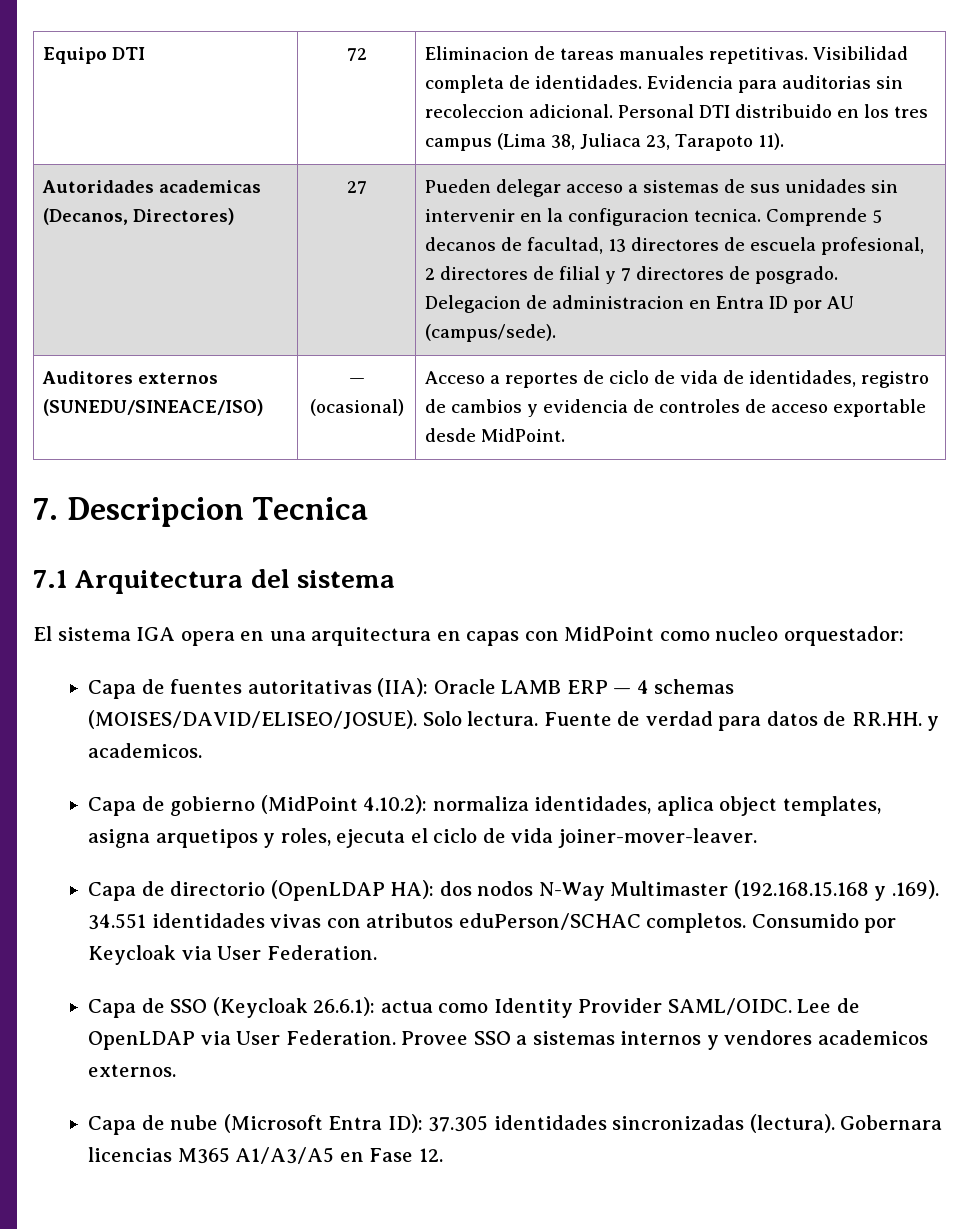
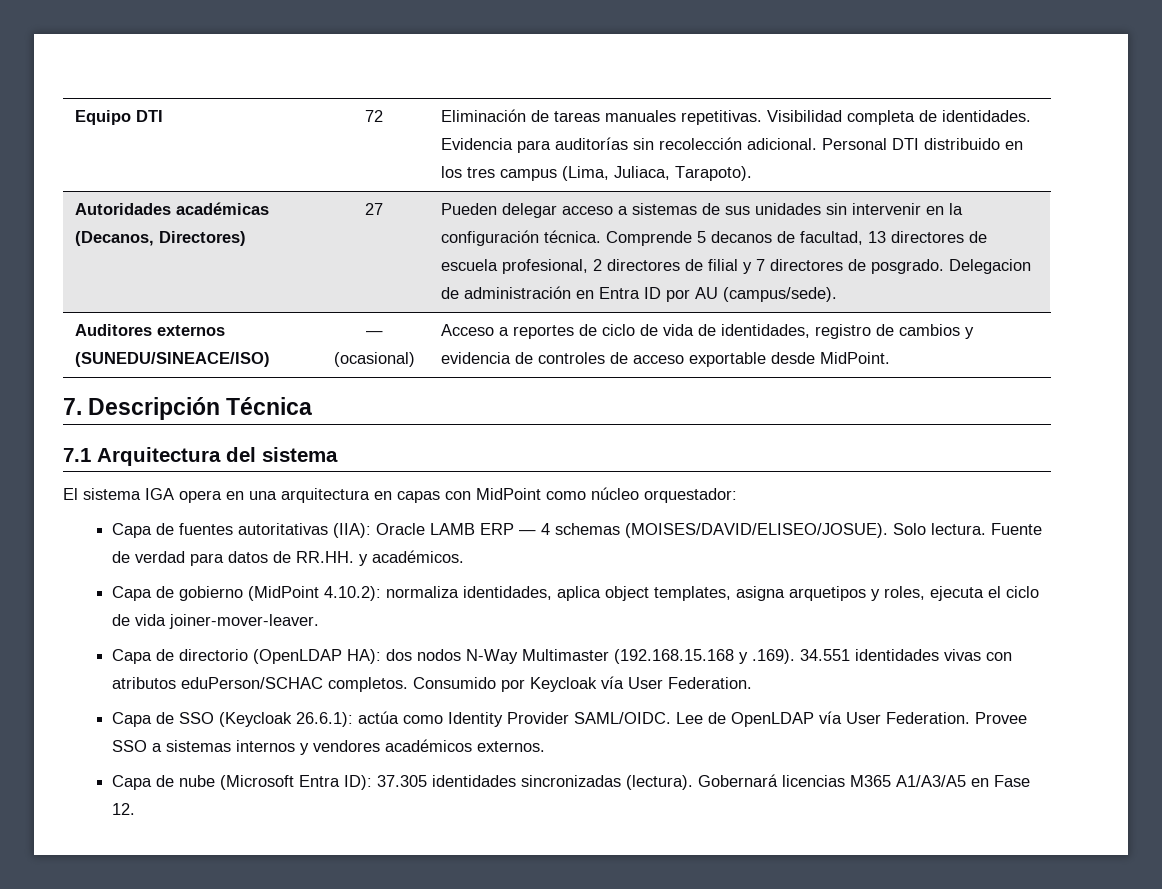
- Equipo DTI | 72 | Eliminacion de tareas manuales repetitivas. Visibilidad completa de identidades. Evidencia para auditorias sin recoleccion adicional. Personal DTI distribuido en los tres campus (Lima 38, Juliaca 23, Tarapoto 11).
+ Equipo DTI | 72 | Eliminación de tareas manuales repetitivas. Visibilidad completa de identidades. Evidencia para auditorías sin recolección adicional. Personal DTI distribuido en los tres campus (Lima, Juliaca, Tarapoto).
- Autoridades academicas (Decanos, Directores)
+ Autoridades académicas (Decanos, Directores)
- Pueden delegar acceso a sistemas de sus unidades sin intervenir en la configuracion tecnica.
+ Pueden delegar acceso a sistemas de sus unidades sin intervenir en la configuración técnica.
- Delegacion de administracion en Entra ID por AU (campus/sede).
+ Delegacion de administración en Entra ID por AU (campus/sede).
- 7. Descripcion Tecnica
+ 7. Descripción Técnica
- El sistema IGA opera en una arquitectura en capas con MidPoint como nucleo orquestador:
+ El sistema IGA opera en una arquitectura en capas con MidPoint como núcleo orquestador:
- Fuente de verdad para datos de RR.HH. y academicos.
+ Fuente de verdad para datos de RR.HH. y académicos.
- Consumido por Keycloak via User Federation.
+ Consumido por Keycloak vía User Federation.
- Capa de SSO (Keycloak 26.6.1): actua como Identity Provider SAML/OIDC.
+ Capa de SSO (Keycloak 26.6.1): actúa como Identity Provider SAML/OIDC.
- Lee de OpenLDAP via User Federation.
+ Lee de OpenLDAP vía User Federation.
- Provee SSO a sistemas internos y vendores academicos externos.
+ Provee SSO a sistemas internos y vendores académicos externos.
- Gobernara licencias M365 A1/A3/A5 en Fase 12.
+ Gobernará licencias M365 A1/A3/A5 en Fase 12.

